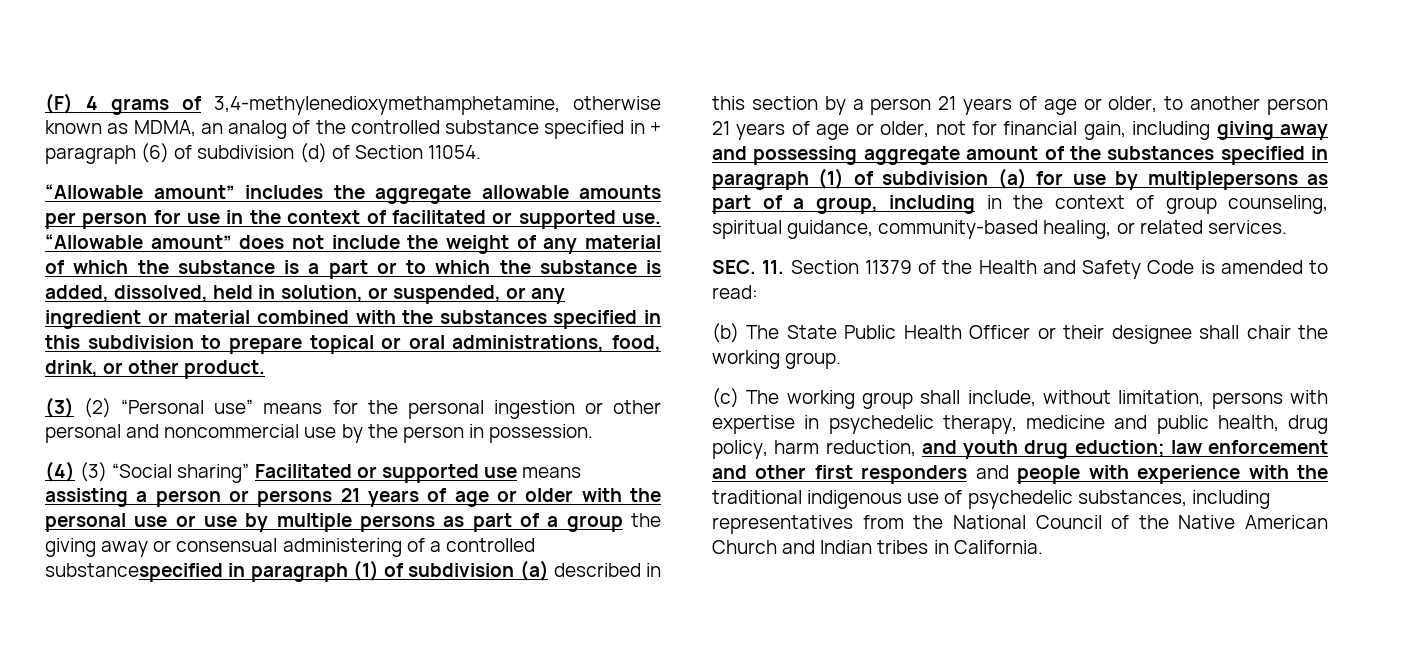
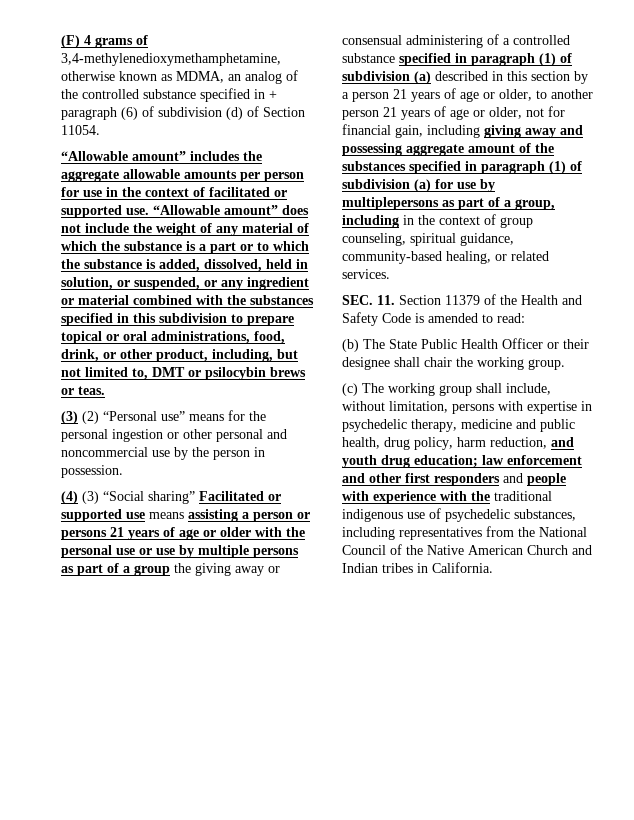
- “Allowable amount” does not include the weight of any material of which the substance is a part or to which the substance is added, dissolved, held in solution, or suspended, or any ingredient or material combined with the substances specified in this subdivision to prepare topical or oral administrations, food, drink, or other product.
+ “Allowable amount” does not include the weight of any material of which the substance is a part or to which the substance is added, dissolved, held in solution, or suspended, or any ingredient or material combined with the substances specified in this subdivision to prepare topical or oral administrations, food, drink, or other product, including, but not limited to, DMT or psilocybin brews or teas.
- (4) (3) “Social sharing” Facilitated or supported use means assisting a person or persons 21 years of age or older with the personal use or use by multiple persons as part of a group the giving away or consensual administering of a controlled substancespecified in paragraph (1) of subdivision (a) described in this section by a person 21 years of age or older, to another person 21 years of age or older, not for financial gain, including giving away and possessing aggregate amount of the substances specified in paragraph (1) of subdivision (a) for use by multiplepersons as part of a group, including in the context of group counseling, spiritual guidance, community-based healing, or related services.
+ (4) (3) “Social sharing” Facilitated or supported use means assisting a person or persons 21 years of age or older with the personal use or use by multiple persons as part of a group the giving away or consensual administering of a controlled substance specified in paragraph (1) of subdivision (a) described in this section by a person 21 years of age or older, to another person 21 years of age or older, not for financial gain, including giving away and possessing aggregate amount of the substances specified in paragraph (1) of subdivision (a) for use by multiplepersons as part of a group, including in the context of group counseling, spiritual guidance, community-based healing, or related services.
- (c) The working group shall include, without limitation, persons with expertise in psychedelic therapy, medicine and public health, drug policy, harm reduction, and youth drug eduction; law enforcement and other first responders and people with experience with the traditional indigenous use of psychedelic substances, including representatives from the National Council of the Native American Church and Indian tribes in California.
+ (c) The working group shall include, without limitation, persons with expertise in psychedelic therapy, medicine and public health, drug policy, harm reduction, and youth drug education; law enforcement and other first responders and people with experience with the traditional indigenous use of psychedelic substances, including representatives from the National Council of the Native American Church and Indian tribes in California.

